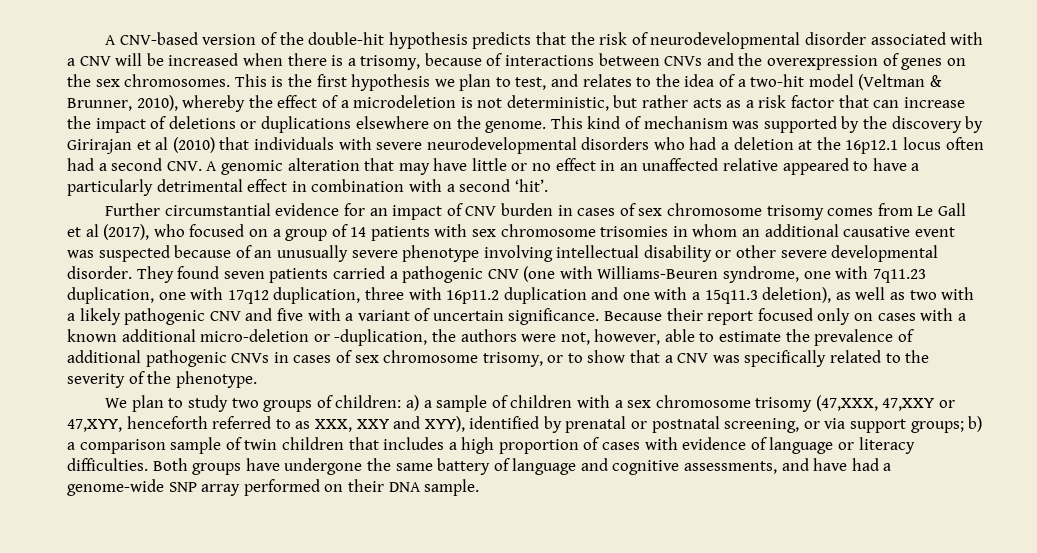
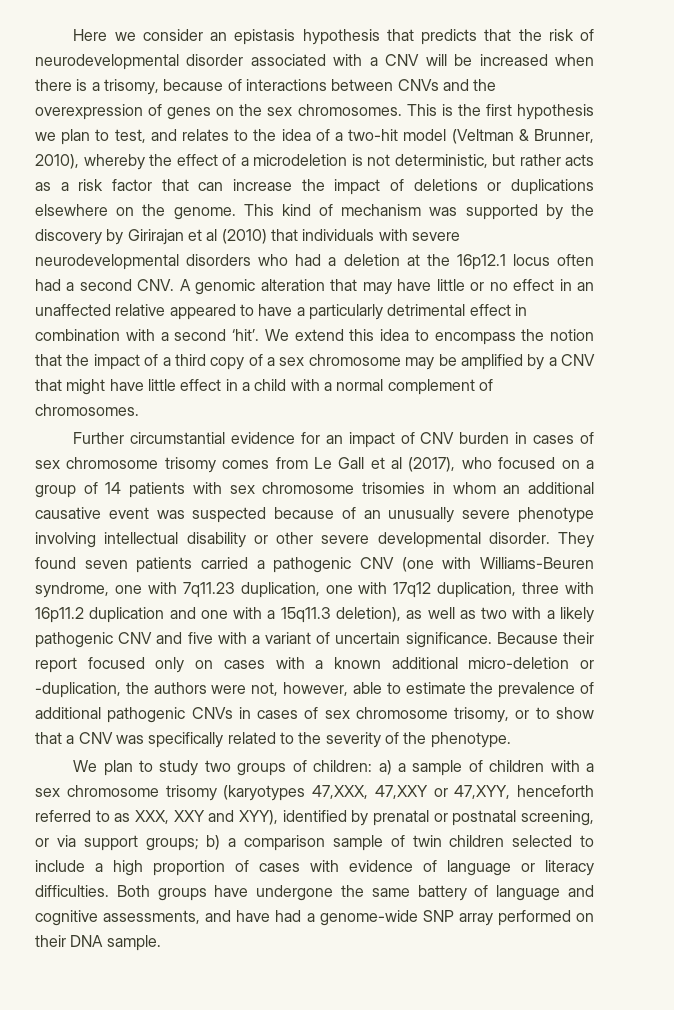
- A CNV-based version of the double-hit hypothesis predicts that the risk of neurodevelopmental disorder associated with a CNV will be increased when there is a trisomy, because of interactions between CNVs and the overexpression of genes on the sex chromosomes.
+ Here we consider an epistasis hypothesis that predicts that the risk of neurodevelopmental disorder associated with a CNV will be increased when there is a trisomy, because of interactions between CNVs and the overexpression of genes on the sex chromosomes.
+ We extend this idea to encompass the notion that the impact of a third copy of a sex chromosome may be amplified by a CNV that might have little effect in a child with a normal complement of chromosomes.
- We plan to study two groups of children: a) a sample of children with a sex chromosome trisomy (47,XXX, 47,XXY or 47,XYY, henceforth referred to as XXX, XXY and XYY), identified by prenatal or postnatal screening, or via support groups; b) a comparison sample of twin children that includes a high proportion of cases with evidence of language or literacy difficulties.
+ We plan to study two groups of children: a) a sample of children with a sex chromosome trisomy (karyotypes 47,XXX, 47,XXY or 47,XYY, henceforth referred to as XXX, XXY and XYY), identified by prenatal or postnatal screening, or via support groups; b) a comparison sample of twin children selected to include a high proportion of cases with evidence of language or literacy difficulties.

